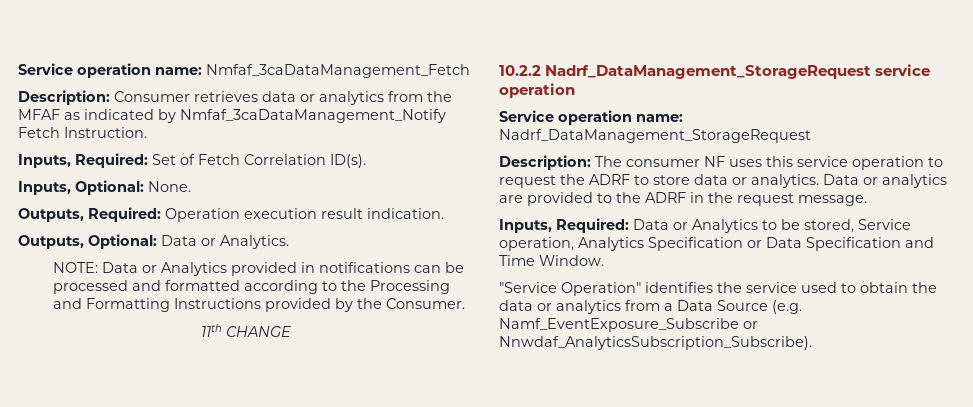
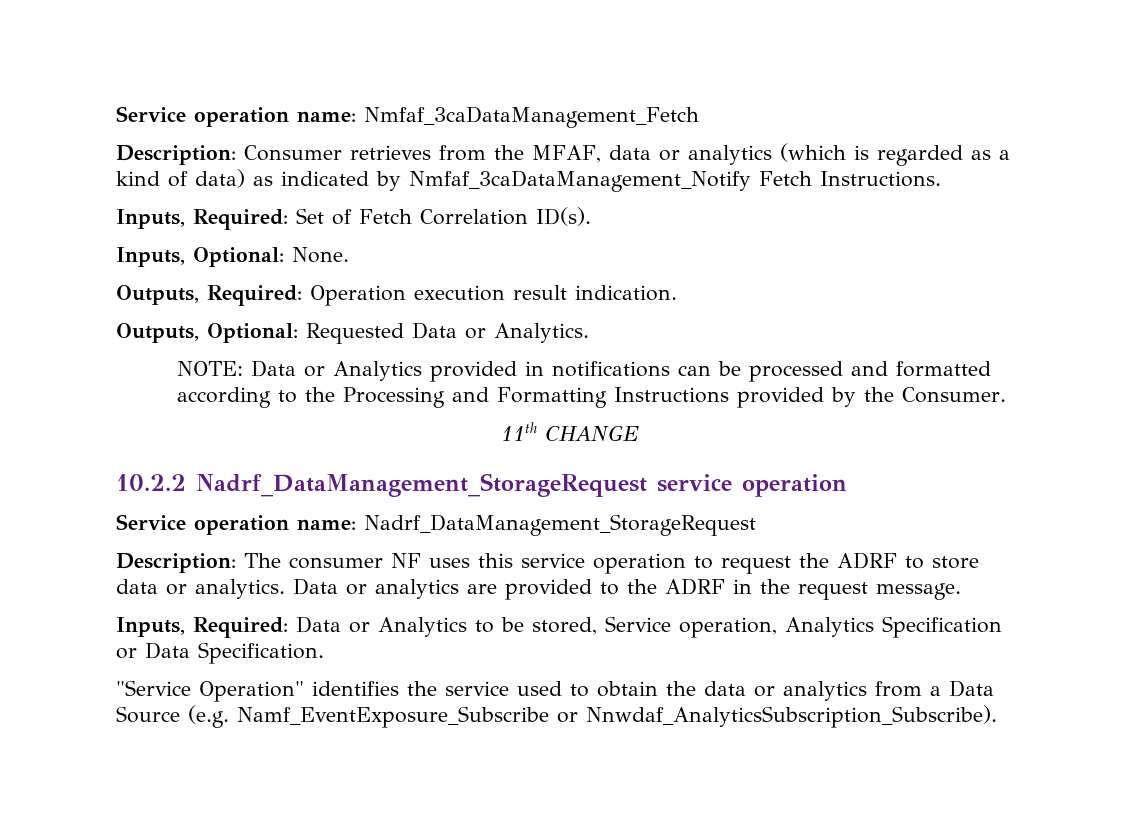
- Description: Consumer retrieves data or analytics from the MFAF as indicated by Nmfaf_3caDataManagement_Notify Fetch Instruction.
+ Description: Consumer retrieves from the MFAF, data or analytics (which is regarded as a kind of data) as indicated by Nmfaf_3caDataManagement_Notify Fetch Instructions.
- Outputs, Optional: Data or Analytics.
+ Outputs, Optional: Requested Data or Analytics.
- Inputs, Required: Data or Analytics to be stored, Service operation, Analytics Specification or Data Specification and Time Window.
+ Inputs, Required: Data or Analytics to be stored, Service operation, Analytics Specification or Data Specification.

